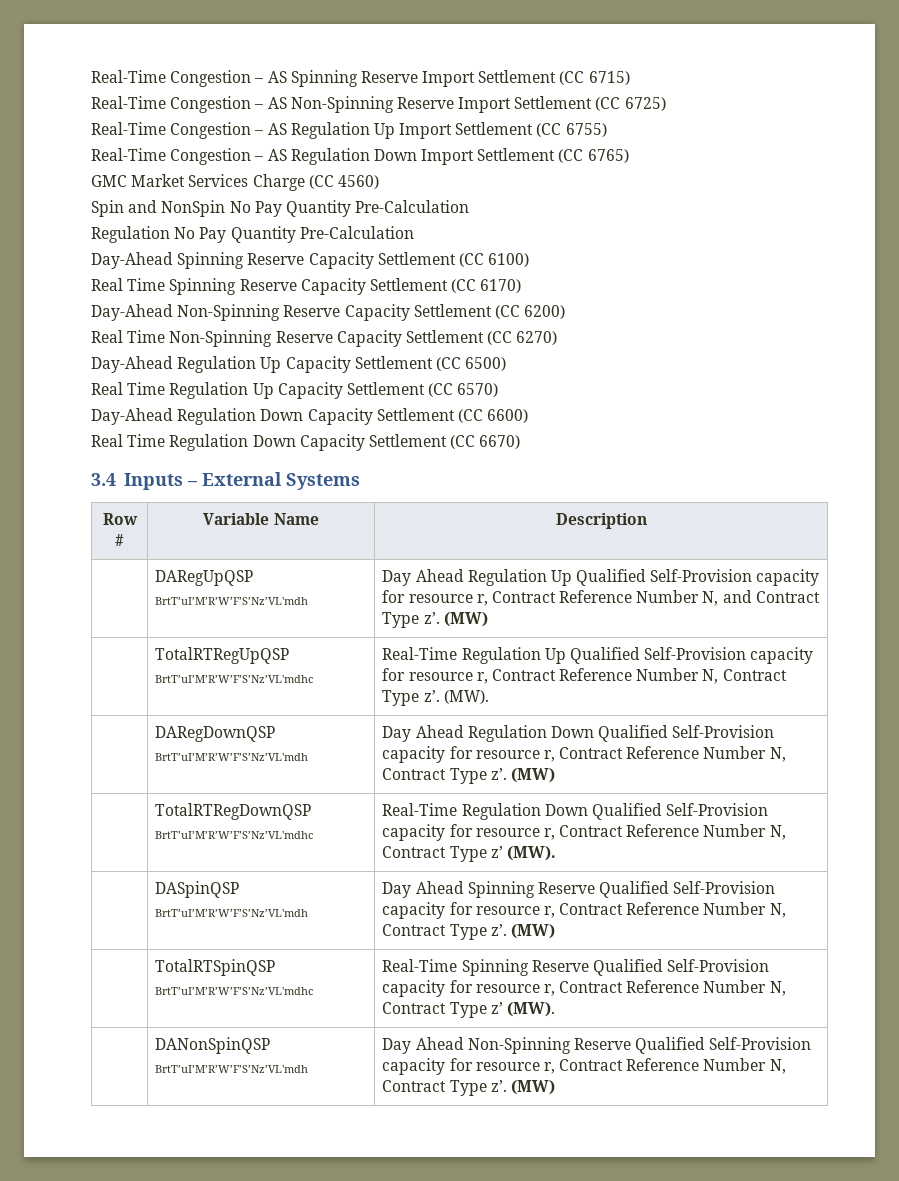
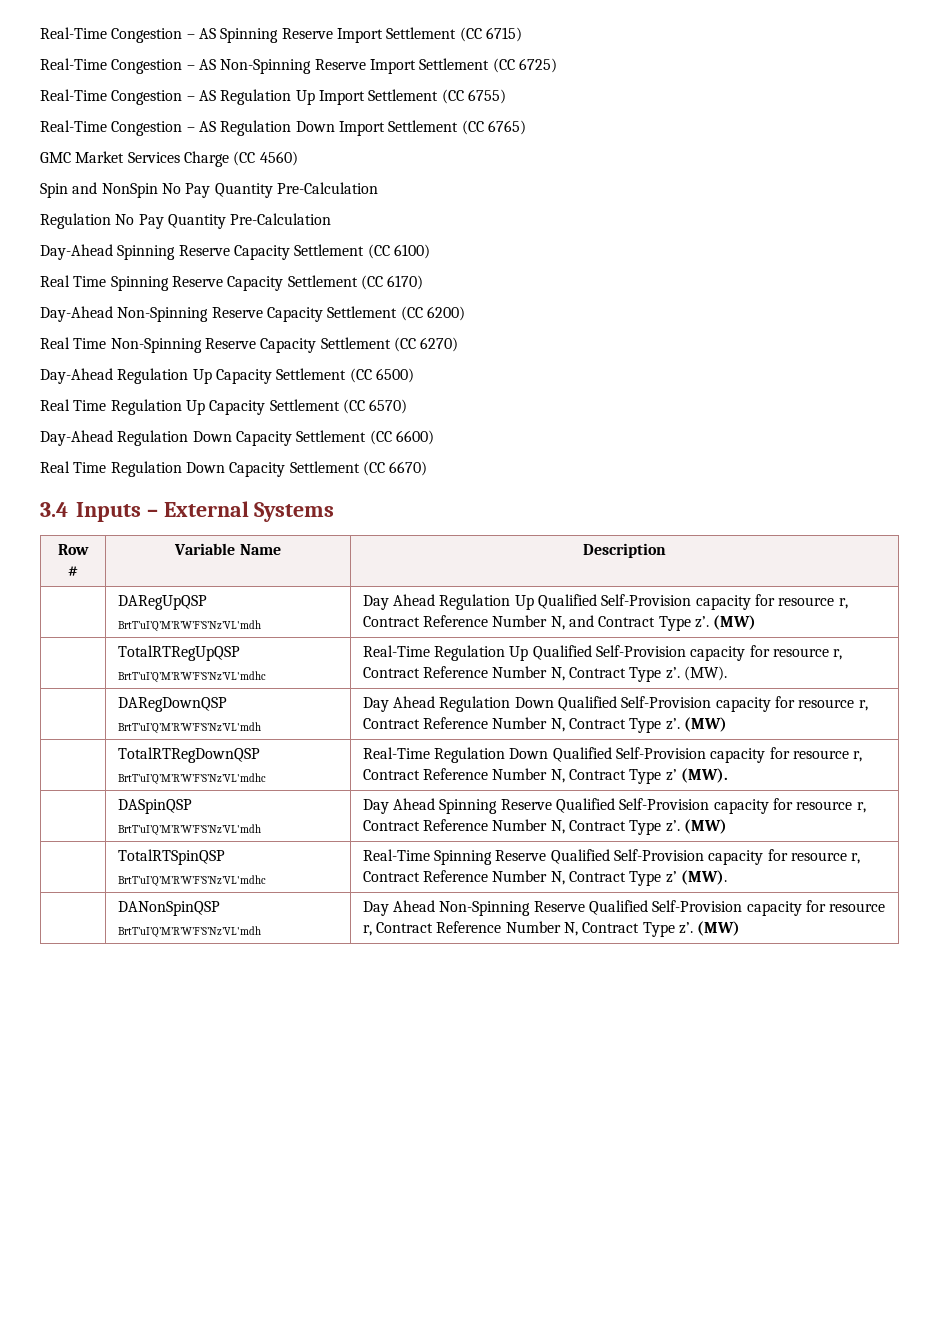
- | DARegUpQSP BrtT’uI’M’R’W’F’S’Nz’VL'mdh | Day Ahead Regulation Up Qualified Self-Provision capacity for resource r, Contract Reference Number N, and Contract Type z’. (MW)
+ | DARegUpQSP BrtT’uI’Q’M’R’W’F’S’Nz’VL'mdh | Day Ahead Regulation Up Qualified Self-Provision capacity for resource r, Contract Reference Number N, and Contract Type z’. (MW)
- | TotalRTRegUpQSP BrtT’uI’M’R’W’F’S’Nz’VL'mdhc | Real-Time Regulation Up Qualified Self-Provision capacity for resource r, Contract Reference Number N, Contract Type z’. (MW).
+ | TotalRTRegUpQSP BrtT’uI’Q’M’R’W’F’S’Nz’VL'mdhc | Real-Time Regulation Up Qualified Self-Provision capacity for resource r, Contract Reference Number N, Contract Type z’. (MW).
- | DARegDownQSP BrtT’uI’M’R’W’F’S’Nz’VL'mdh | Day Ahead Regulation Down Qualified Self-Provision capacity for resource r, Contract Reference Number N, Contract Type z’. (MW)
+ | DARegDownQSP BrtT’uI’Q’M’R’W’F’S’Nz’VL'mdh | Day Ahead Regulation Down Qualified Self-Provision capacity for resource r, Contract Reference Number N, Contract Type z’. (MW)
- | TotalRTRegDownQSP BrtT’uI’M’R’W’F’S’Nz’VL'mdhc | Real-Time Regulation Down Qualified Self-Provision capacity for resource r, Contract Reference Number N, Contract Type z’ (MW).
+ | TotalRTRegDownQSP BrtT’uI’Q’M’R’W’F’S’Nz’VL'mdhc | Real-Time Regulation Down Qualified Self-Provision capacity for resource r, Contract Reference Number N, Contract Type z’ (MW).
- | DASpinQSP BrtT’uI’M’R’W’F’S’Nz’VL'mdh | Day Ahead Spinning Reserve Qualified Self-Provision capacity for resource r, Contract Reference Number N, Contract Type z’. (MW)
+ | DASpinQSP BrtT’uI’Q’M’R’W’F’S’Nz’VL'mdh | Day Ahead Spinning Reserve Qualified Self-Provision capacity for resource r, Contract Reference Number N, Contract Type z’. (MW)
- | TotalRTSpinQSP BrtT’uI’M’R’W’F’S’Nz’VL'mdhc | Real-Time Spinning Reserve Qualified Self-Provision capacity for resource r, Contract Reference Number N, Contract Type z’ (MW).
+ | TotalRTSpinQSP BrtT’uI’Q’M’R’W’F’S’Nz’VL'mdhc | Real-Time Spinning Reserve Qualified Self-Provision capacity for resource r, Contract Reference Number N, Contract Type z’ (MW).
- | DANonSpinQSP BrtT’uI’M’R’W’F’S’Nz’VL'mdh | Day Ahead Non-Spinning Reserve Qualified Self-Provision capacity for resource r, Contract Reference Number N, Contract Type z’. (MW)
+ | DANonSpinQSP BrtT’uI’Q’M’R’W’F’S’Nz’VL'mdh | Day Ahead Non-Spinning Reserve Qualified Self-Provision capacity for resource r, Contract Reference Number N, Contract Type z’. (MW)

